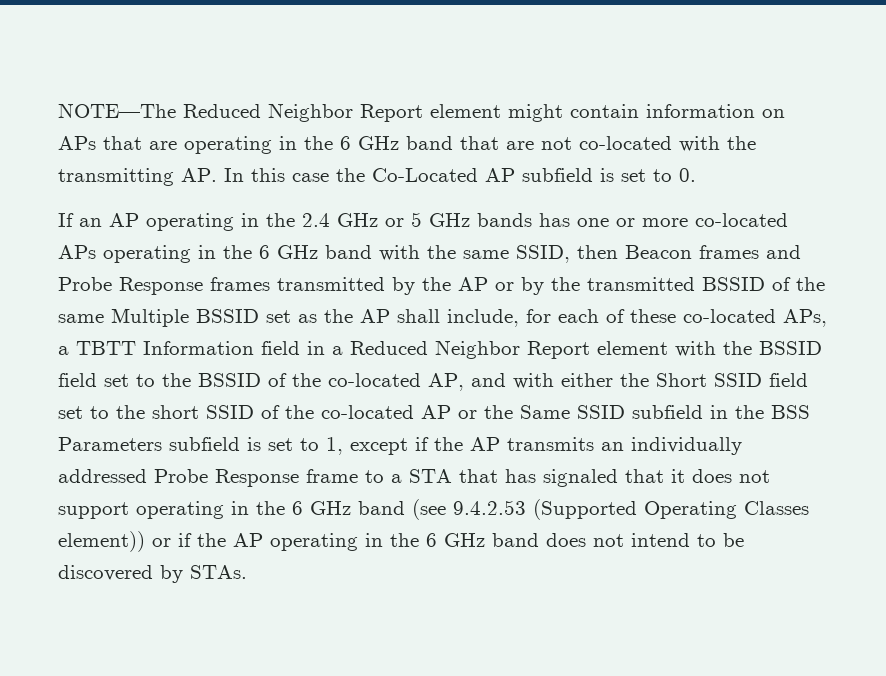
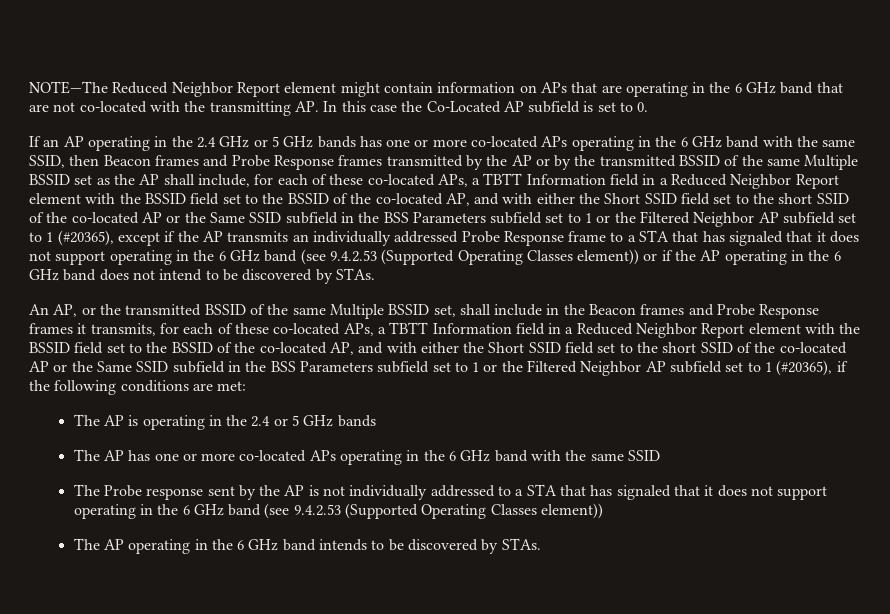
- If an AP operating in the 2.4 GHz or 5 GHz bands has one or more co-located APs operating in the 6 GHz band with the same SSID, then Beacon frames and Probe Response frames transmitted by the AP or by the transmitted BSSID of the same Multiple BSSID set as the AP shall include, for each of these co-located APs, a TBTT Information field in a Reduced Neighbor Report element with the BSSID field set to the BSSID of the co-located AP, and with either the Short SSID field set to the short SSID of the co-located AP or the Same SSID subfield in the BSS Parameters subfield is set to 1, except if the AP transmits an individually addressed Probe Response frame to a STA that has signaled that it does not support operating in the 6 GHz band (see 9.4.2.53 (Supported Operating Classes element)) or if the AP operating in the 6 GHz band does not intend to be discovered by STAs.
+ If an AP operating in the 2.4 GHz or 5 GHz bands has one or more co-located APs operating in the 6 GHz band with the same SSID, then Beacon frames and Probe Response frames transmitted by the AP or by the transmitted BSSID of the same Multiple BSSID set as the AP shall include, for each of these co-located APs, a TBTT Information field in a Reduced Neighbor Report element with the BSSID field set to the BSSID of the co-located AP, and with either the Short SSID field set to the short SSID of the co-located AP or the Same SSID subfield in the BSS Parameters subfield set to 1 or the Filtered Neighbor AP subfield set to 1 (#20365), except if the AP transmits an individually addressed Probe Response frame to a STA that has signaled that it does not support operating in the 6 GHz band (see 9.4.2.53 (Supported Operating Classes element)) or if the AP operating in the 6 GHz band does not intend to be discovered by STAs.
+ An AP, or the transmitted BSSID of the same Multiple BSSID set, shall include in the Beacon frames and Probe Response frames it transmits, for each of these co-located APs, a TBTT Information field in a Reduced Neighbor Report element with the BSSID field set to the BSSID of the co-located AP, and with either the Short SSID field set to the short SSID of the co-located AP or the Same SSID subfield in the BSS Parameters subfield set to 1 or the Filtered Neighbor AP subfield set to 1 (#20365), if the following conditions are met:
+ The AP is operating in the 2.4 or 5 GHz bands
+ The AP has one or more co-located APs operating in the 6 GHz band with the same SSID
+ The Probe response sent by the AP is not individually addressed to a STA that has signaled that it does not support operating in the 6 GHz band (see 9.4.2.53 (Supported Operating Classes element))
+ The AP operating in the 6 GHz band intends to be discovered by STAs.

